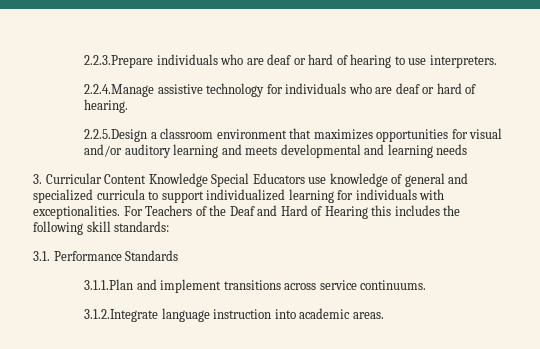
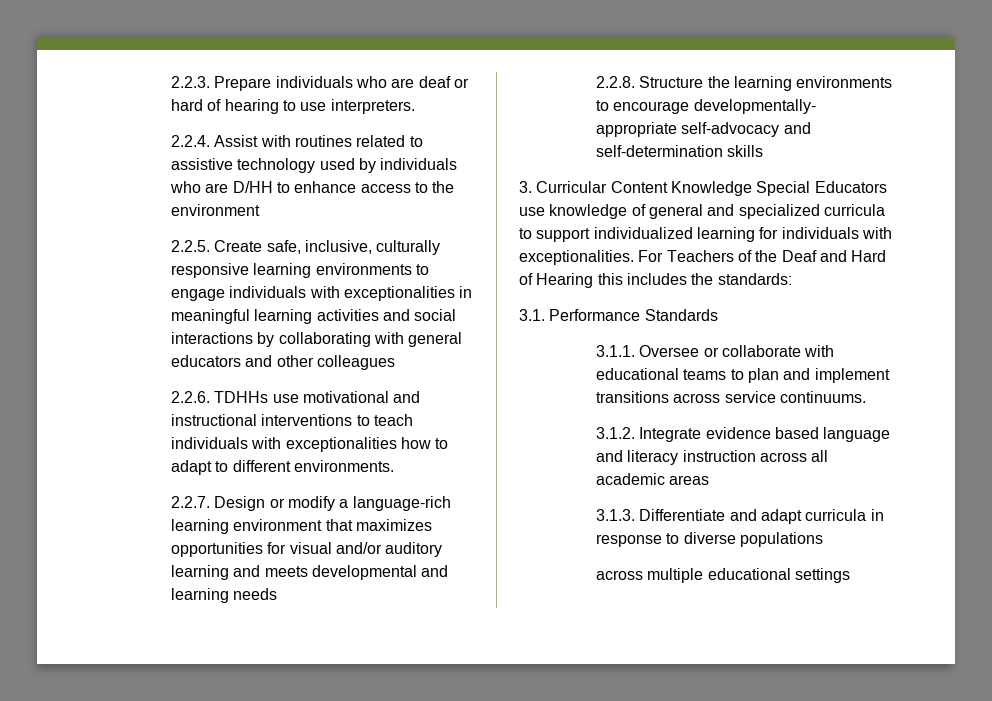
- 2.2.3.Prepare individuals who are deaf or hard of hearing to use interpreters.
+ 2.2.3. Prepare individuals who are deaf or hard of hearing to use interpreters.
- 2.2.4.Manage assistive technology for individuals who are deaf or hard of hearing.
- 2.2.5.Design a classroom environment that maximizes opportunities for visual and/or auditory learning and meets developmental and learning needs
+ 2.2.4. Assist with routines related to assistive technology used by individuals who are D/HH to enhance access to the environment
+ 2.2.5. Create safe, inclusive, culturally responsive learning environments to engage individuals with exceptionalities in meaningful learning activities and social interactions by collaborating with general educators and other colleagues
+ 2.2.6. TDHHs use motivational and instructional interventions to teach individuals with exceptionalities how to adapt to different environments.
+ 2.2.7. Design or modify a language-rich learning environment that maximizes opportunities for visual and/or auditory learning and meets developmental and learning needs
+ 2.2.8. Structure the learning environments to encourage developmentally- appropriate self-advocacy and self-determination skills
- For Teachers of the Deaf and Hard of Hearing this includes the following skill standards:
+ For Teachers of the Deaf and Hard of Hearing this includes the standards:
- 3.1.1.Plan and implement transitions across service continuums.
+ 3.1.1. Oversee or collaborate with educational teams to plan and implement transitions across service continuums.
- 3.1.2.Integrate language instruction into academic areas.
+ 3.1.2. Integrate evidence based language and literacy instruction across all academic areas
+ 3.1.3. Differentiate and adapt curricula in response to diverse populations
+ across multiple educational settings

